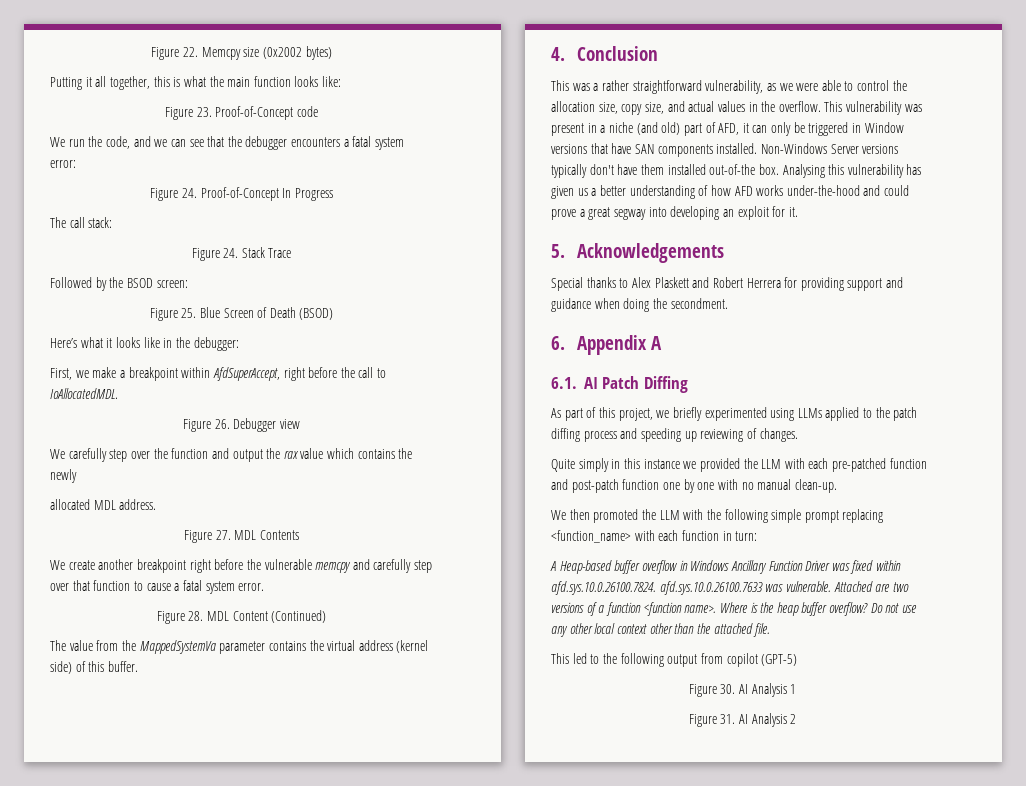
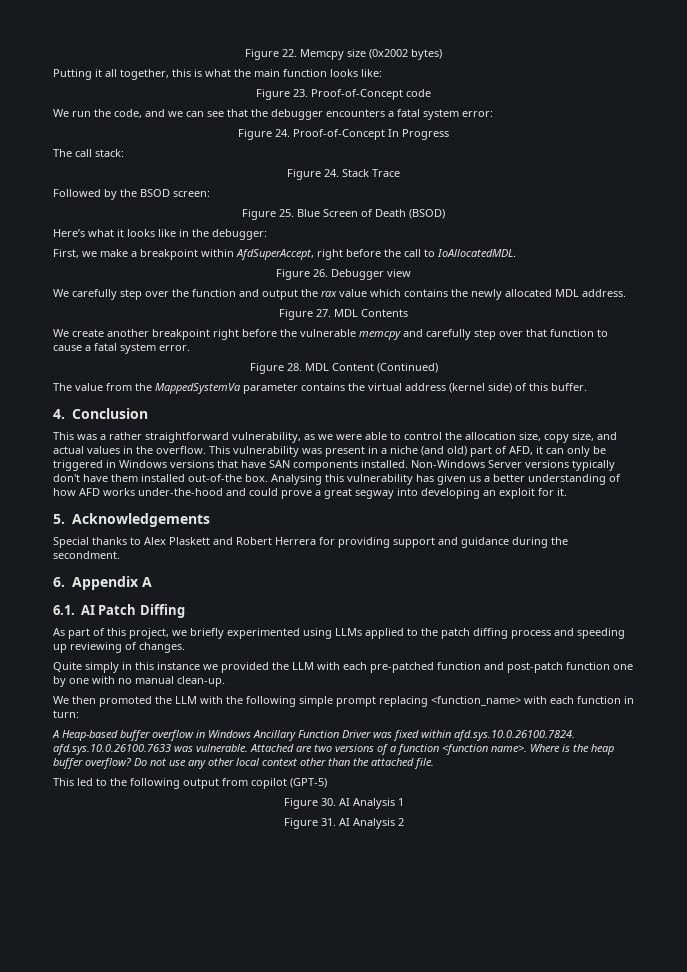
- We carefully step over the function and output the rax value which contains the newly
- allocated MDL address.
+ We carefully step over the function and output the rax value which contains the newly allocated MDL address.
- This vulnerability was present in a niche (and old) part of AFD, it can only be triggered in Window versions that have SAN components installed.
+ This vulnerability was present in a niche (and old) part of AFD, it can only be triggered in Windows versions that have SAN components installed.
- Special thanks to Alex Plaskett and Robert Herrera for providing support and guidance when doing the secondment.
+ Special thanks to Alex Plaskett and Robert Herrera for providing support and guidance during the secondment.

